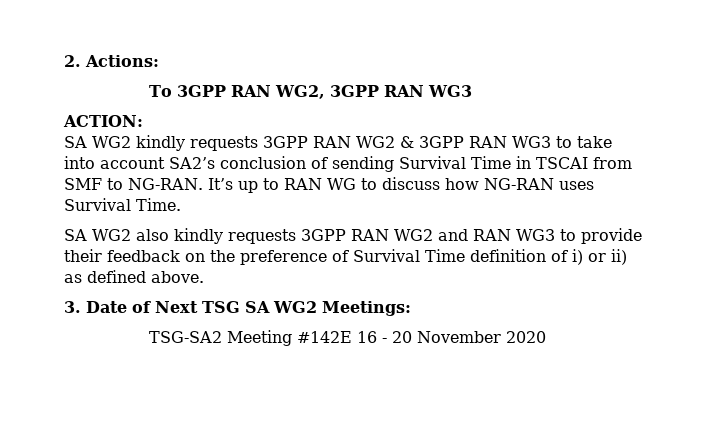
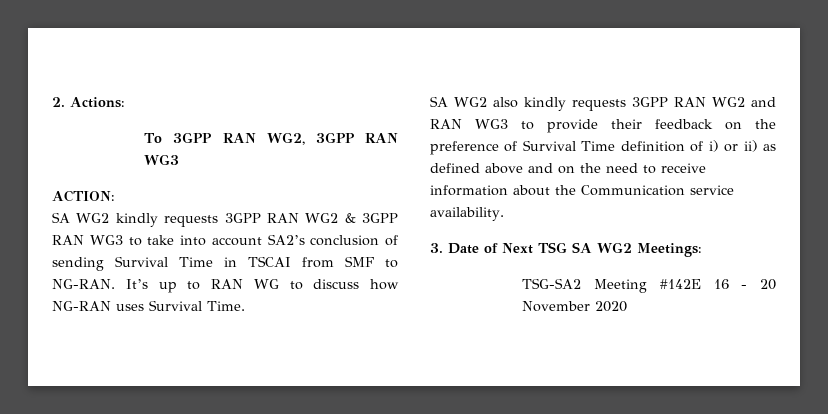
- SA WG2 also kindly requests 3GPP RAN WG2 and RAN WG3 to provide their feedback on the preference of Survival Time definition of i) or ii) as defined above.
+ SA WG2 also kindly requests 3GPP RAN WG2 and RAN WG3 to provide their feedback on the preference of Survival Time definition of i) or ii) as defined above and on the need to receive information about the Communication service availability.

